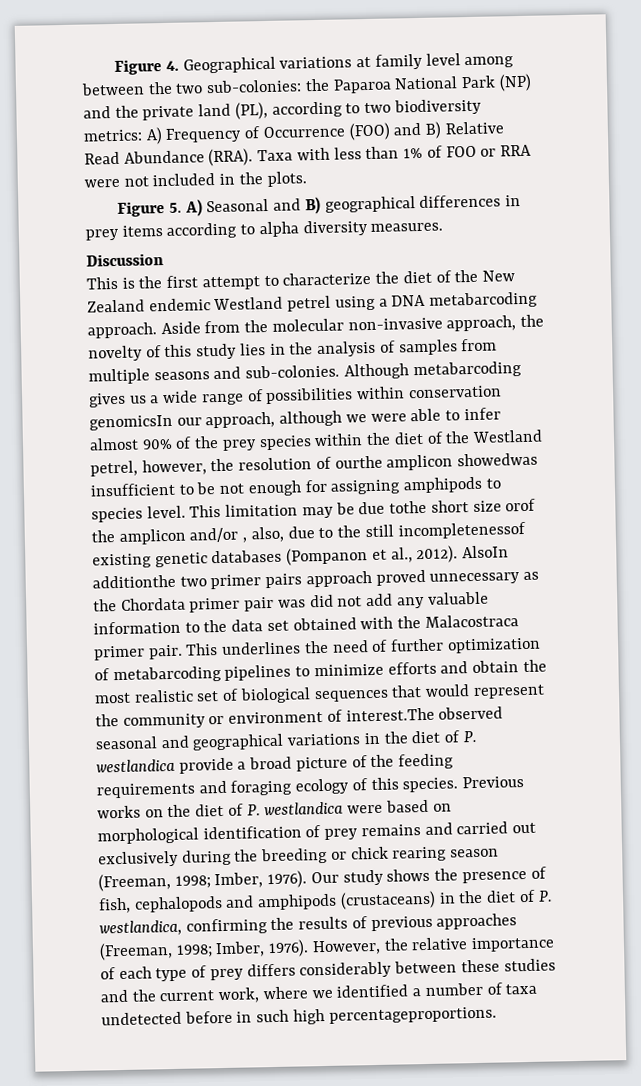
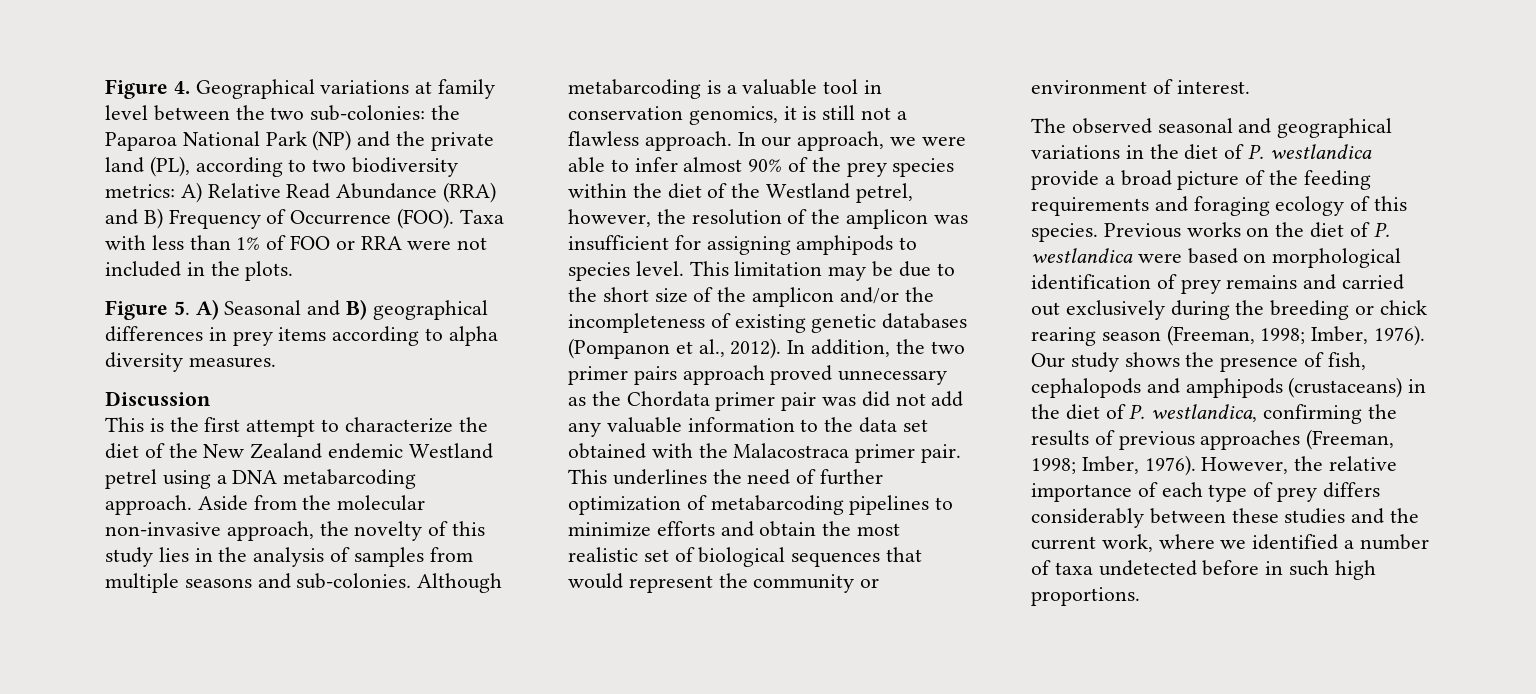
- Figure 4. Geographical variations at family level among between the two sub-colonies: the Paparoa National Park (NP) and the private land (PL), according to two biodiversity metrics: A) Frequency of Occurrence (FOO) and B) Relative Read Abundance (RRA).
+ Figure 4. Geographical variations at family level between the two sub-colonies: the Paparoa National Park (NP) and the private land (PL), according to two biodiversity metrics: A) Relative Read Abundance (RRA) and B) Frequency of Occurrence (FOO).
- Although metabarcoding gives us a wide range of possibilities within conservation genomicsIn our approach, although we were able to infer almost 90% of the prey species within the diet of the Westland petrel, however, the resolution of ourthe amplicon showedwas insufficient to be not enough for assigning amphipods to species level.
+ Although metabarcoding is a valuable tool in conservation genomics, it is still not a flawless approach. In our approach, we were able to infer almost 90% of the prey species within the diet of the Westland petrel, however, the resolution of the amplicon was insufficient for assigning amphipods to species level.
- This limitation may be due tothe short size orof the amplicon and/or , also, due to the still incompletenessof existing genetic databases (Pompanon et al., 2012).
+ This limitation may be due to the short size of the amplicon and/or the incompleteness of existing genetic databases (Pompanon et al., 2012).
- AlsoIn additionthe two primer pairs approach proved unnecessary as the Chordata primer pair was did not add any valuable information to the data set obtained with the Malacostraca primer pair.
+ In addition, the two primer pairs approach proved unnecessary as the Chordata primer pair was did not add any valuable information to the data set obtained with the Malacostraca primer pair.
- This underlines the need of further optimization of metabarcoding pipelines to minimize efforts and obtain the most realistic set of biological sequences that would represent the community or environment of interest.The observed seasonal and geographical variations in the diet of P. westlandica provide a broad picture of the feeding requirements and foraging ecology of this species.
+ This underlines the need of further optimization of metabarcoding pipelines to minimize efforts and obtain the most realistic set of biological sequences that would represent the community or environment of interest.
+ The observed seasonal and geographical variations in the diet of P. westlandica provide a broad picture of the feeding requirements and foraging ecology of this species.
- However, the relative importance of each type of prey differs considerably between these studies and the current work, where we identified a number of taxa undetected before in such high percentageproportions.
+ However, the relative importance of each type of prey differs considerably between these studies and the current work, where we identified a number of taxa undetected before in such high proportions.

